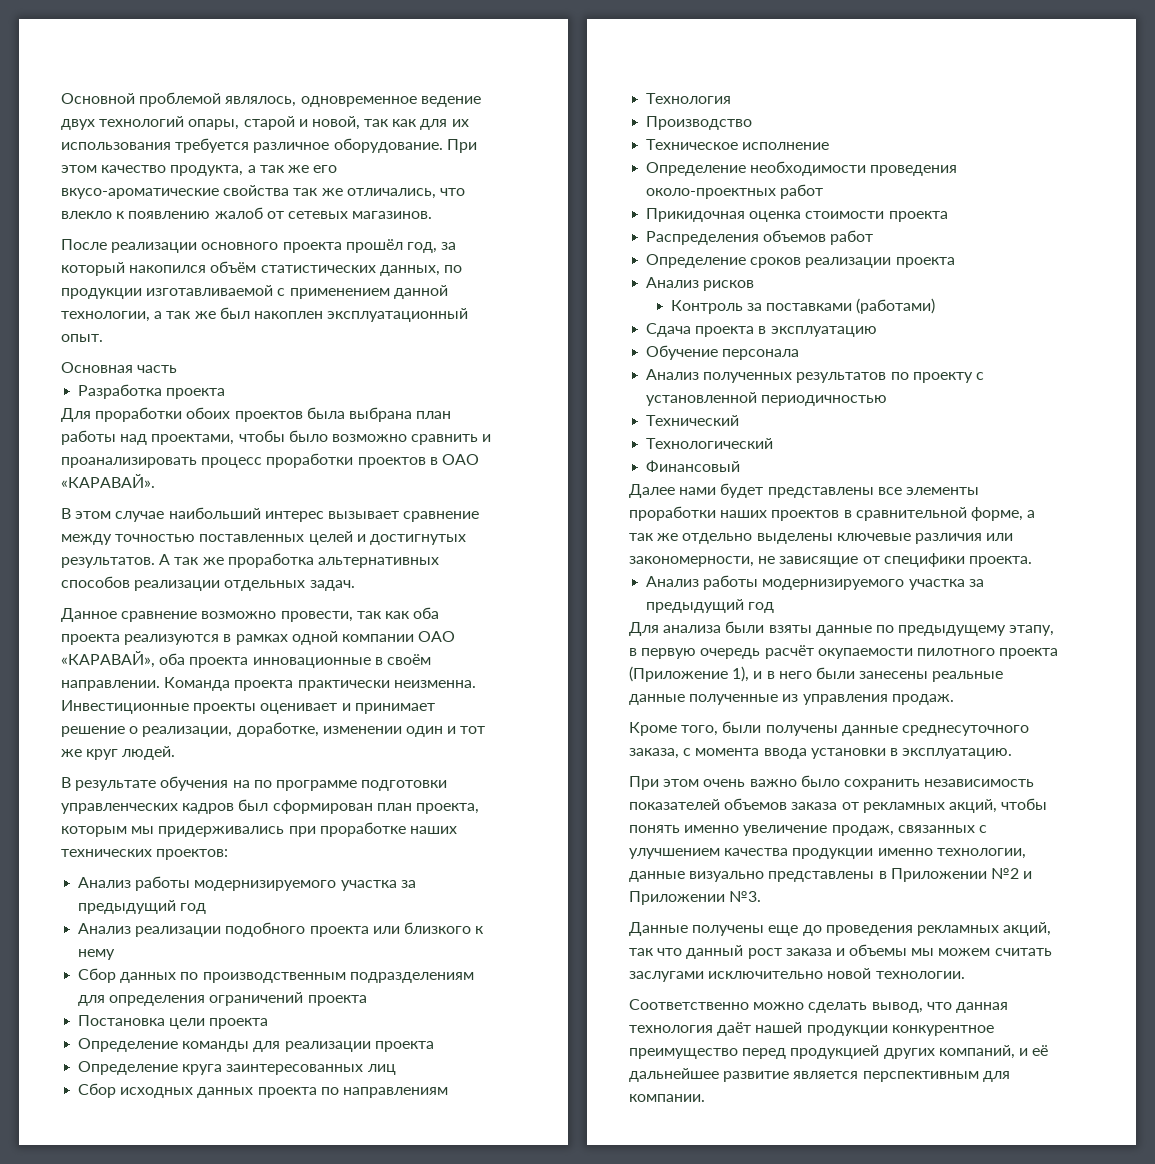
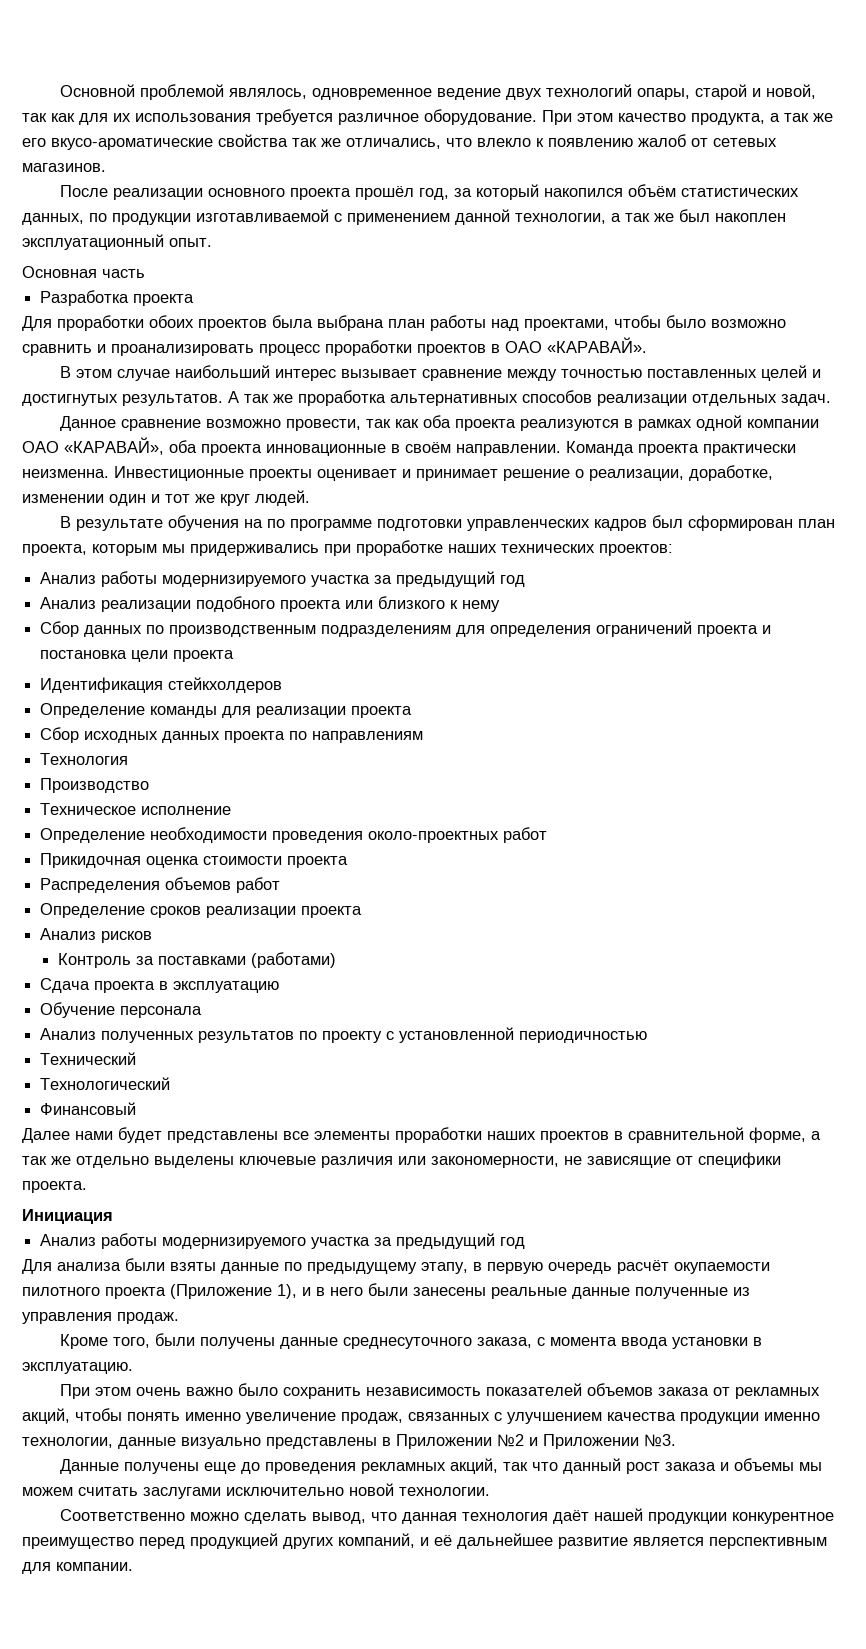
- Сбор данных по производственным подразделениям для определения ограничений проекта
- Постановка цели проекта
+ Сбор данных по производственным подразделениям для определения ограничений проекта и постановка цели проекта
+ Идентификация стейкхолдеров
- Определение круга заинтересованных лиц
+ Инициация

